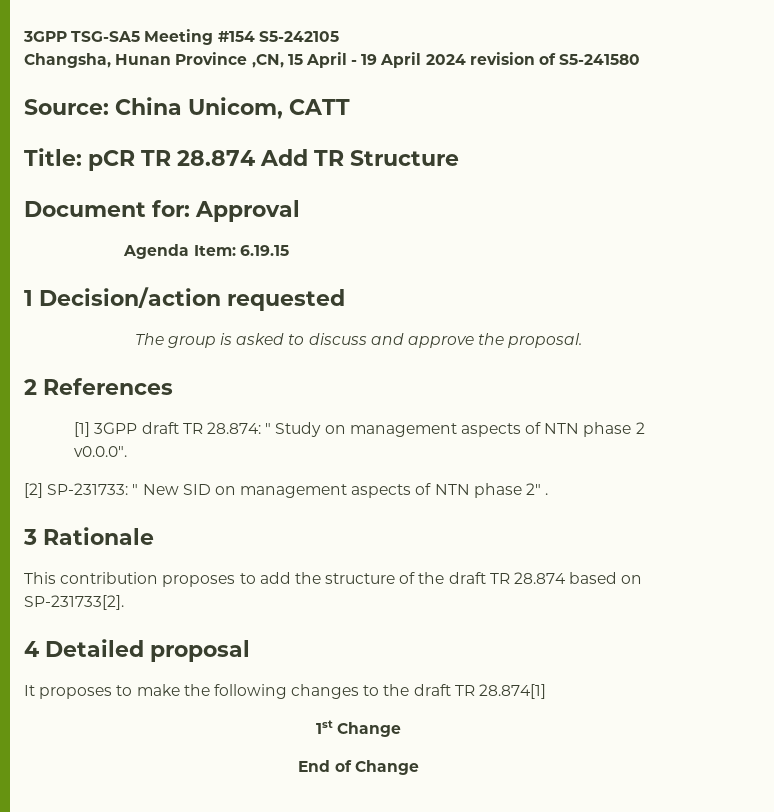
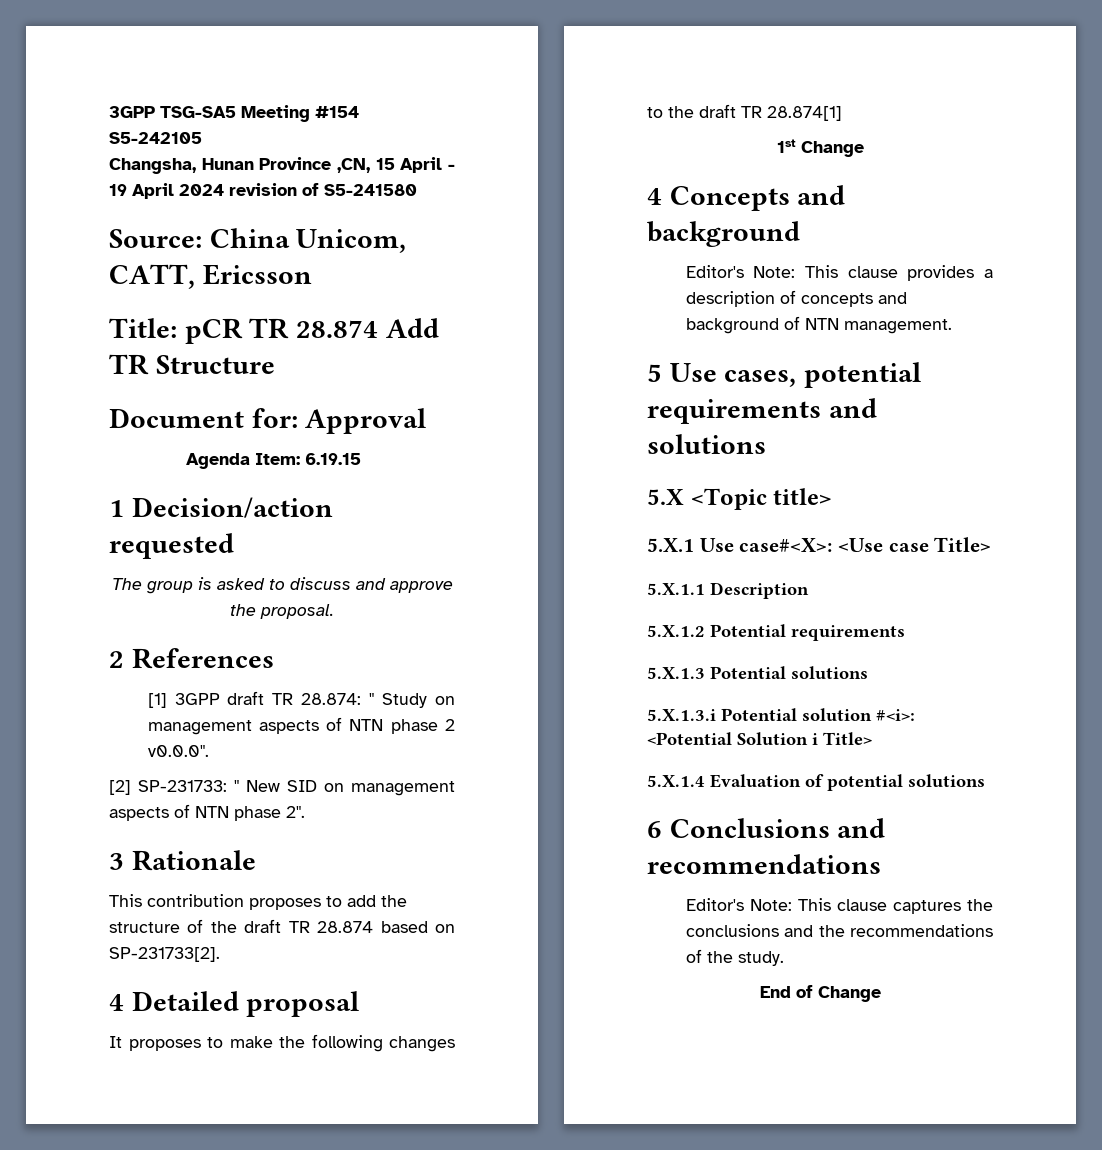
- Source: China Unicom, CATT
+ Source: China Unicom, CATT, Ericsson
- [2] SP-231733: " New SID on management aspects of NTN phase 2" .
+ [2] SP-231733: " New SID on management aspects of NTN phase 2".
+ 4 Concepts and background
+ Editor's Note: This clause provides a description of concepts and background of NTN management.
+ 5 Use cases, potential requirements and solutions
+ 5.X <Topic title>
+ 5.X.1 Use case#<X>: <Use case Title>
+ 5.X.1.1 Description
+ 5.X.1.2 Potential requirements
+ 5.X.1.3 Potential solutions
+ 5.X.1.3.i Potential solution #<i>: <Potential Solution i Title>
+ 5.X.1.4 Evaluation of potential solutions
+ 6 Conclusions and recommendations
+ Editor's Note: This clause captures the conclusions and the recommendations of the study.

